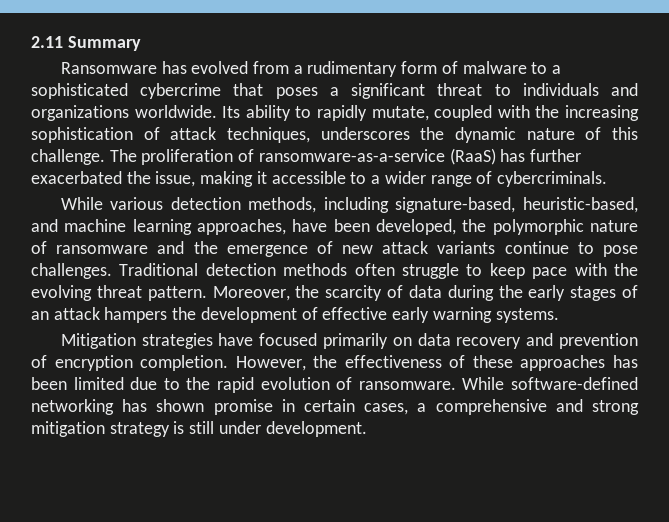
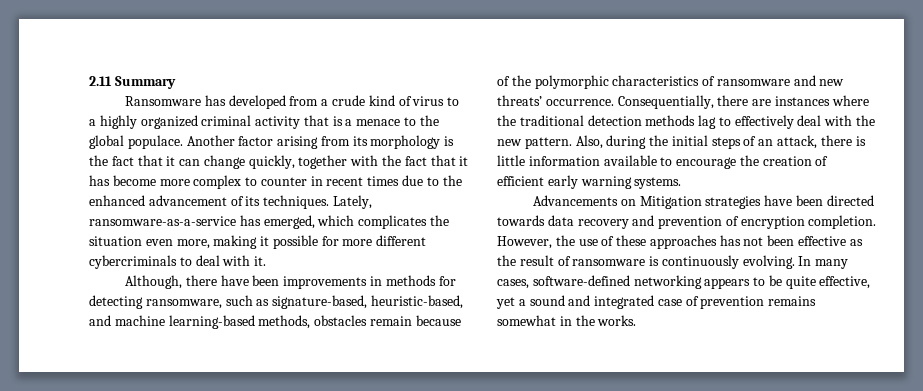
- Ransomware has evolved from a rudimentary form of malware to a sophisticated cybercrime that poses a significant threat to individuals and organizations worldwide. Its ability to rapidly mutate, coupled with the increasing sophistication of attack techniques, underscores the dynamic nature of this challenge. The proliferation of ransomware-as-a-service (RaaS) has further exacerbated the issue, making it accessible to a wider range of cybercriminals.
- While various detection methods, including signature-based, heuristic-based, and machine learning approaches, have been developed, the polymorphic nature of ransomware and the emergence of new attack variants continue to pose challenges. Traditional detection methods often struggle to keep pace with the evolving threat pattern. Moreover, the scarcity of data during the early stages of an attack hampers the development of effective early warning systems.
+ Ransomware has developed from a crude kind of virus to a highly organized criminal activity that is a menace to the global populace. Another factor arising from its morphology is the fact that it can change quickly, together with the fact that it has become more complex to counter in recent times due to the enhanced advancement of its techniques. Lately, ransomware-as-a-service has emerged, which complicates the situation even more, making it possible for more different cybercriminals to deal with it.
+ Although, there have been improvements in methods for detecting ransomware, such as signature-based, heuristic-based, and machine learning-based methods, obstacles remain because of the polymorphic characteristics of ransomware and new threats’ occurrence. Consequentially, there are instances where the traditional detection methods lag to effectively deal with the new pattern. Also, during the initial steps of an attack, there is little information available to encourage the creation of efficient early warning systems.
- Mitigation strategies have focused primarily on data recovery and prevention of encryption completion.
+ Advancements on Mitigation strategies have been directed towards data recovery and prevention of encryption completion.
- However, the effectiveness of these approaches has been limited due to the rapid evolution of ransomware. While software-defined networking has shown promise in certain cases, a comprehensive and strong mitigation strategy is still under development.
+ However, the use of these approaches has not been effective as the result of ransomware is continuously evolving. In many cases, software-defined networking appears to be quite effective, yet a sound and integrated case of prevention remains somewhat in the works.

